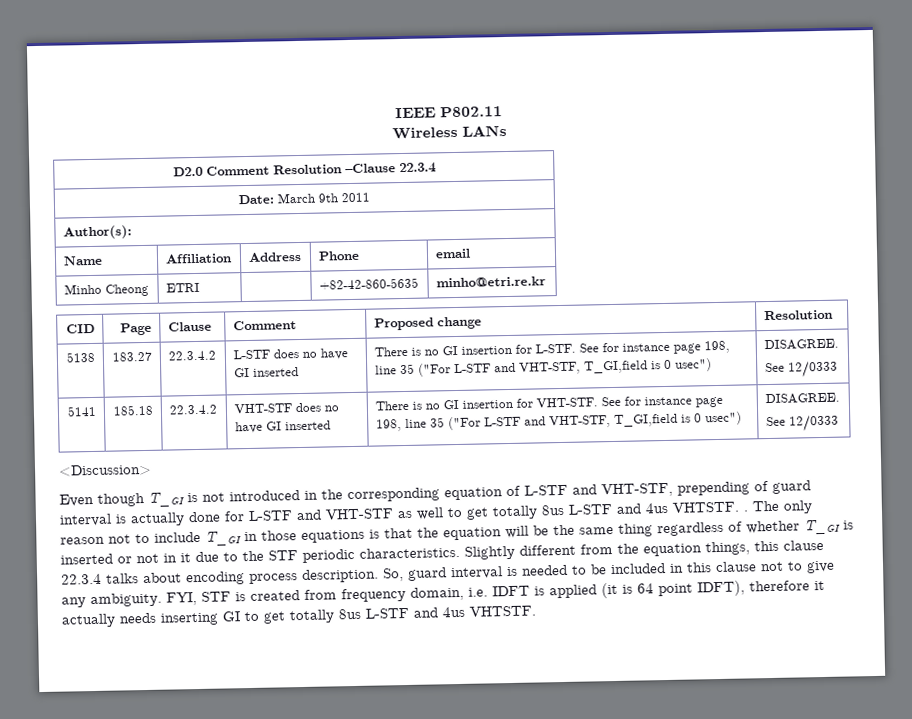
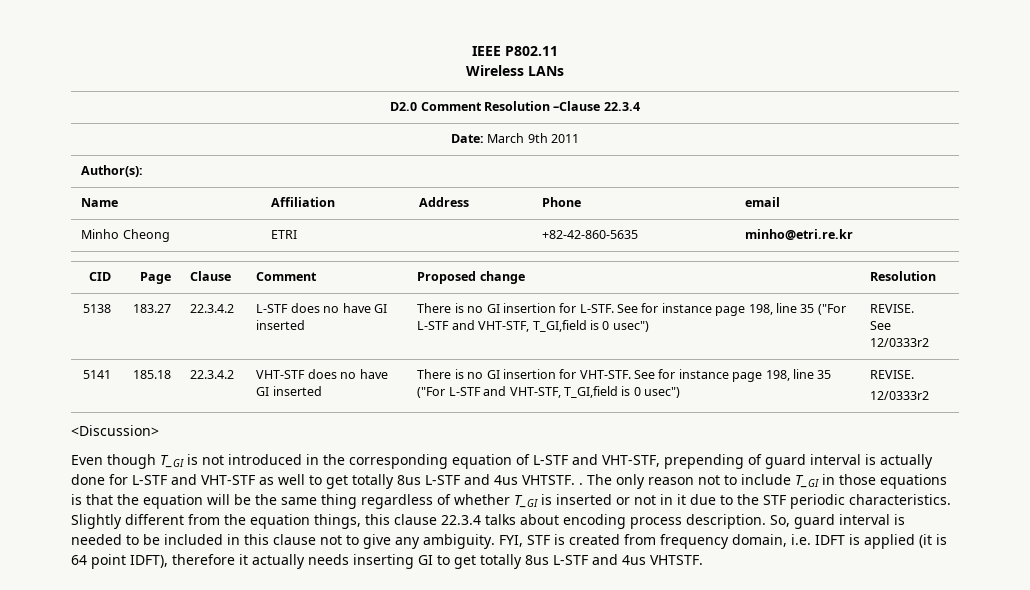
- 5138 | 183.27 | 22.3.4.2 | L-STF does no have GI inserted | There is no GI insertion for L-STF. See for instance page 198, line 35 ("For L-STF and VHT-STF, T_GI,field is 0 usec") | DISAGREE.
- See 12/0333
+ 5138 | 183.27 | 22.3.4.2 | L-STF does no have GI inserted | There is no GI insertion for L-STF. See for instance page 198, line 35 ("For L-STF and VHT-STF, T_GI,field is 0 usec") | REVISE.
+ See 12/0333r2
- 5141 | 185.18 | 22.3.4.2 | VHT-STF does no have GI inserted | There is no GI insertion for VHT-STF. See for instance page 198, line 35 ("For L-STF and VHT-STF, T_GI,field is 0 usec") | DISAGREE.
- See 12/0333
+ 5141 | 185.18 | 22.3.4.2 | VHT-STF does no have GI inserted | There is no GI insertion for VHT-STF. See for instance page 198, line 35 ("For L-STF and VHT-STF, T_GI,field is 0 usec") | REVISE.
+ 12/0333r2

